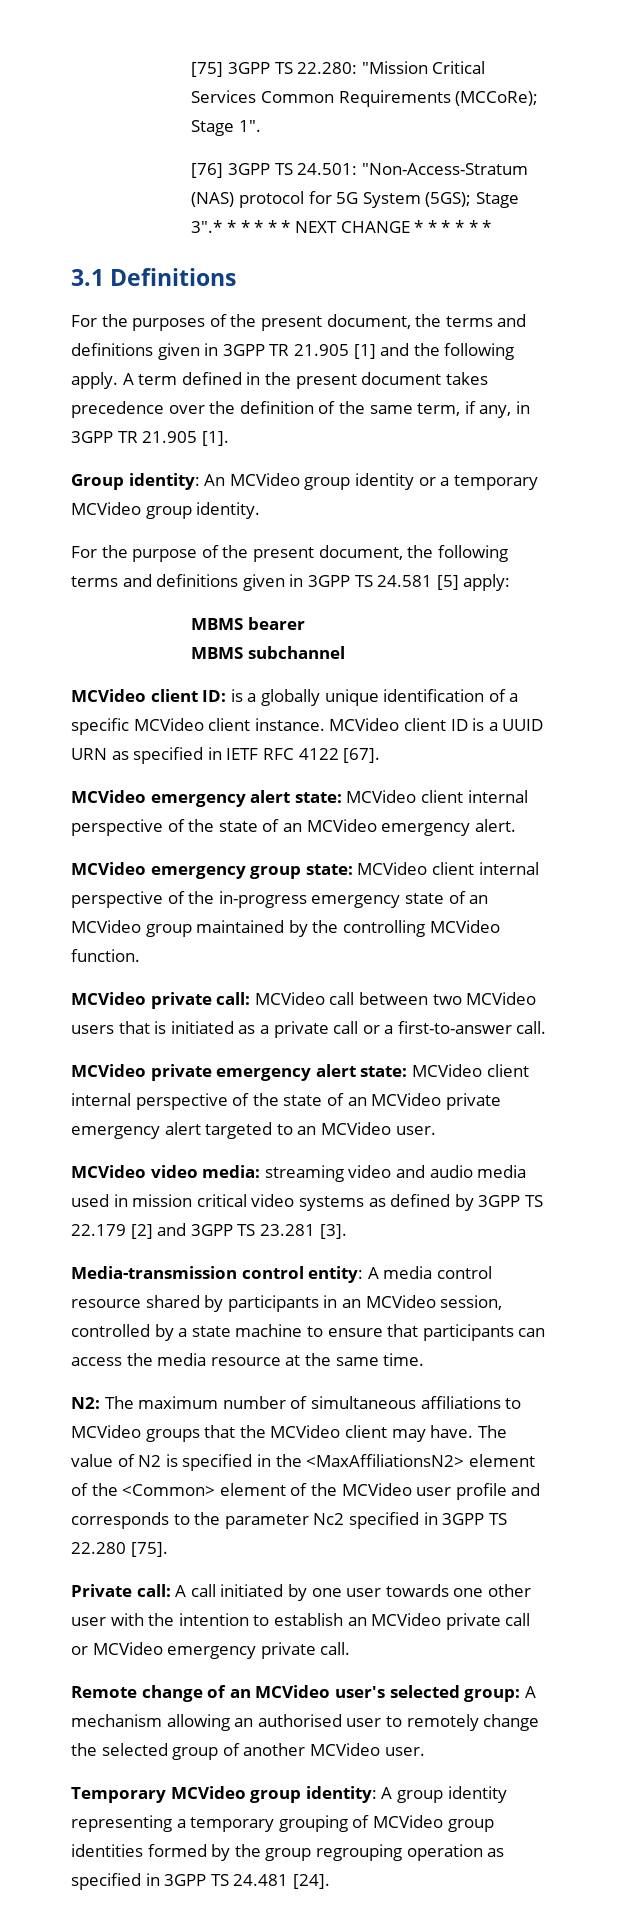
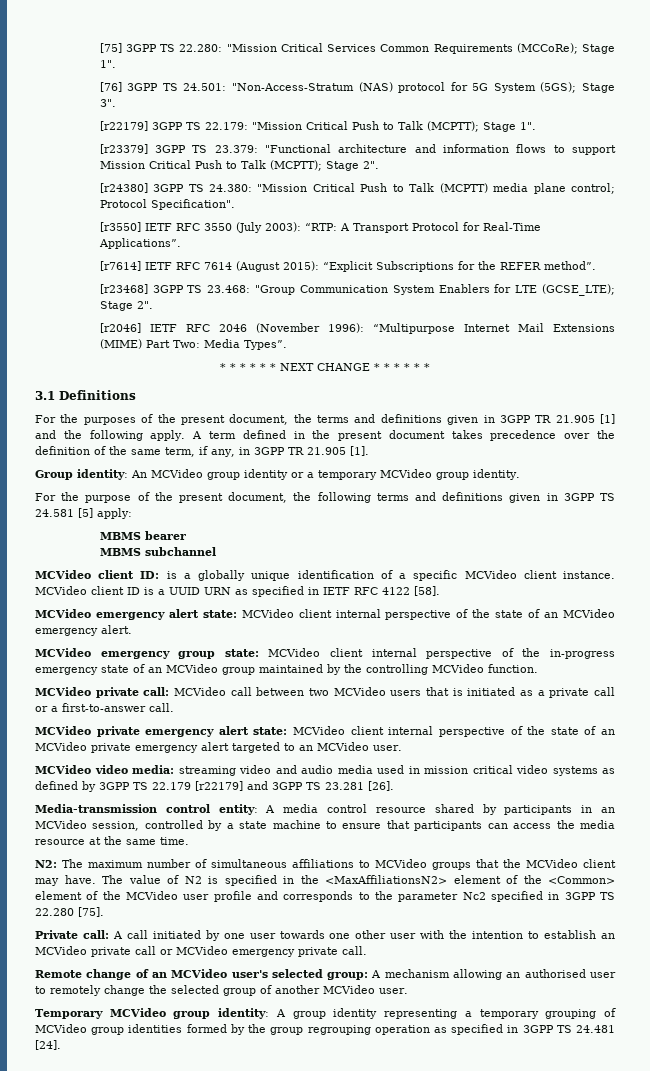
- [76] 3GPP TS 24.501: "Non-Access-Stratum (NAS) protocol for 5G System (5GS); Stage 3".* * * * * * NEXT CHANGE * * * * * *
+ [76] 3GPP TS 24.501: "Non-Access-Stratum (NAS) protocol for 5G System (5GS); Stage 3".
+ [r22179] 3GPP TS 22.179: "Mission Critical Push to Talk (MCPTT); Stage 1".
+ [r23379] 3GPP TS 23.379: "Functional architecture and information flows to support Mission Critical Push to Talk (MCPTT); Stage 2".
+ [r24380] 3GPP TS 24.380: "Mission Critical Push to Talk (MCPTT) media plane control; Protocol Specification".
+ [r3550] IETF RFC 3550 (July 2003): “RTP: A Transport Protocol for Real-Time Applications”.
+ [r7614] IETF RFC 7614 (August 2015): “Explicit Subscriptions for the REFER method”.
+ [r23468] 3GPP TS 23.468: "Group Communication System Enablers for LTE (GCSE_LTE); Stage 2".
+ [r2046] IETF RFC 2046 (November 1996): “Multipurpose Internet Mail Extensions (MIME) Part Two: Media Types”.
+ * * * * * * NEXT CHANGE * * * * * *
- MCVideo client ID is a UUID URN as specified in IETF RFC 4122 [67].
+ MCVideo client ID is a UUID URN as specified in IETF RFC 4122 [58].
- MCVideo video media: streaming video and audio media used in mission critical video systems as defined by 3GPP TS 22.179 [2] and 3GPP TS 23.281 [3].
+ MCVideo video media: streaming video and audio media used in mission critical video systems as defined by 3GPP TS 22.179 [r22179] and 3GPP TS 23.281 [26].

